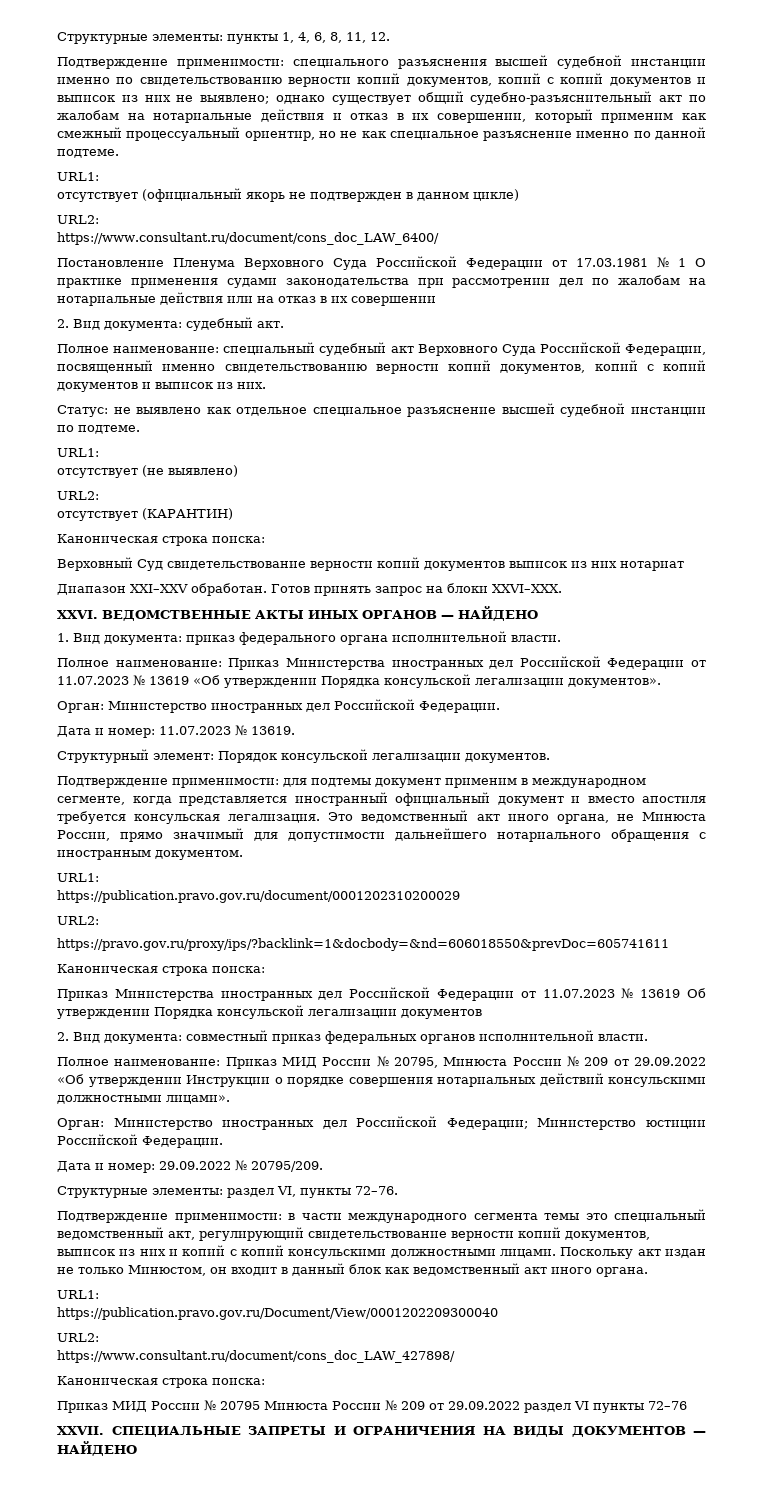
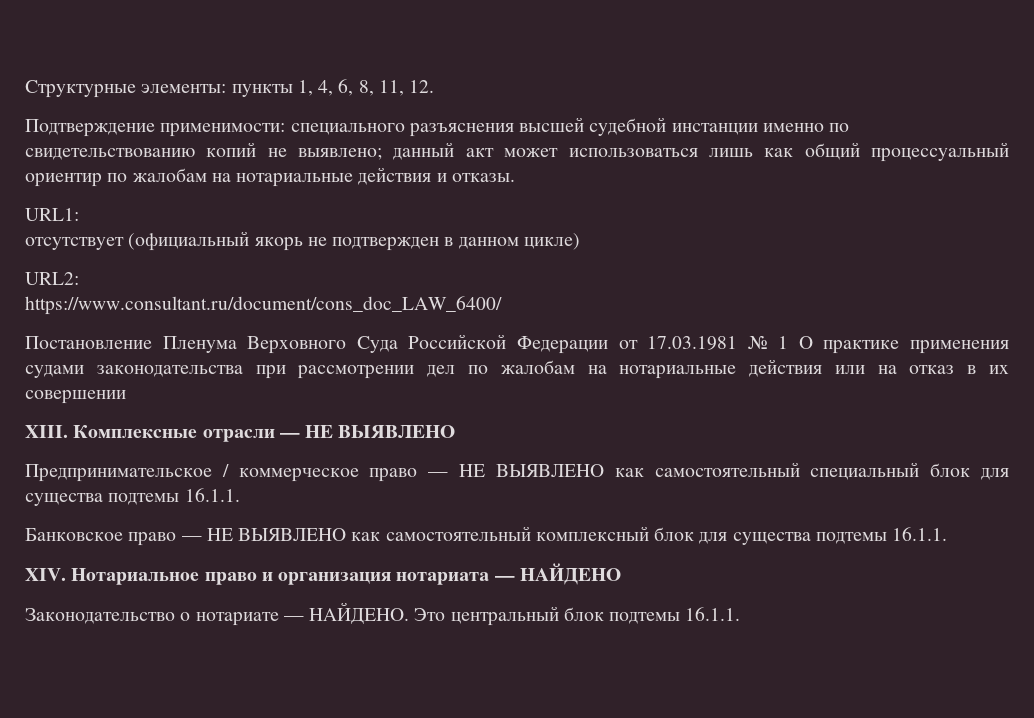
- Подтверждение применимости: специального разъяснения высшей судебной инстанции именно по свидетельствованию верности копий документов, копий с копий документов и выписок из них не выявлено; однако существует общий судебно-разъяснительный акт по жалобам на нотариальные действия и отказ в их совершении, который применим как смежный процессуальный ориентир, но не как специальное разъяснение именно по данной подтеме.
+ Подтверждение применимости: специального разъяснения высшей судебной инстанции именно по свидетельствованию копий не выявлено; данный акт может использоваться лишь как общий процессуальный ориентир по жалобам на нотариальные действия и отказы.
- 2. Вид документа: судебный акт.
- Полное наименование: специальный судебный акт Верховного Суда Российской Федерации, посвященный именно свидетельствованию верности копий документов, копий с копий документов и выписок из них.
- Статус: не выявлено как отдельное специальное разъяснение высшей судебной инстанции по подтеме.
- URL1:
- отсутствует (не выявлено)
- URL2:
- отсутствует (КАРАНТИН)
- Каноническая строка поиска:
- Верховный Суд свидетельствование верности копий документов выписок из них нотариат
- Диапазон XXI–XXV обработан. Готов принять запрос на блоки XXVI–XXX.
- XXVI. ВЕДОМСТВЕННЫЕ АКТЫ ИНЫХ ОРГАНОВ — НАЙДЕНО
- 1. Вид документа: приказ федерального органа исполнительной власти.
- Полное наименование: Приказ Министерства иностранных дел Российской Федерации от 11.07.2023 № 13619 «Об утверждении Порядка консульской легализации документов».
- Орган: Министерство иностранных дел Российской Федерации.
- Дата и номер: 11.07.2023 № 13619.
- Структурный элемент: Порядок консульской легализации документов.
- Подтверждение применимости: для подтемы документ применим в международном сегменте, когда представляется иностранный официальный документ и вместо апостиля требуется консульская легализация. Это ведомственный акт иного органа, не Минюста России, прямо значимый для допустимости дальнейшего нотариального обращения с иностранным документом.
- URL1:
- https://publication.pravo.gov.ru/document/0001202310200029
- URL2:
- https://pravo.gov.ru/proxy/ips/?backlink=1&docbody=&nd=606018550&prevDoc=605741611
- Каноническая строка поиска:
- Приказ Министерства иностранных дел Российской Федерации от 11.07.2023 № 13619 Об утверждении Порядка консульской легализации документов
- 2. Вид документа: совместный приказ федеральных органов исполнительной власти.
- Полное наименование: Приказ МИД России № 20795, Минюста России № 209 от 29.09.2022 «Об утверждении Инструкции о порядке совершения нотариальных действий консульскими должностными лицами».
- Орган: Министерство иностранных дел Российской Федерации; Министерство юстиции Российской Федерации.
- Дата и номер: 29.09.2022 № 20795/209.
- Структурные элементы: раздел VI, пункты 72–76.
- Подтверждение применимости: в части международного сегмента темы это специальный ведомственный акт, регулирующий свидетельствование верности копий документов, выписок из них и копий с копий консульскими должностными лицами. Поскольку акт издан не только Минюстом, он входит в данный блок как ведомственный акт иного органа.
- URL1:
- https://publication.pravo.gov.ru/Document/View/0001202209300040
- URL2:
- https://www.consultant.ru/document/cons_doc_LAW_427898/
- Каноническая строка поиска:
- Приказ МИД России № 20795 Минюста России № 209 от 29.09.2022 раздел VI пункты 72–76
- XXVII. СПЕЦИАЛЬНЫЕ ЗАПРЕТЫ И ОГРАНИЧЕНИЯ НА ВИДЫ ДОКУМЕНТОВ — НАЙДЕНО
+ XIII. Комплексные отрасли — НЕ ВЫЯВЛЕНО
+ Предпринимательское / коммерческое право — НЕ ВЫЯВЛЕНО как самостоятельный специальный блок для существа подтемы 16.1.1.
+ Банковское право — НЕ ВЫЯВЛЕНО как самостоятельный комплексный блок для существа подтемы 16.1.1.
+ XIV. Нотариальное право и организация нотариата — НАЙДЕНО
+ Законодательство о нотариате — НАЙДЕНО. Это центральный блок подтемы 16.1.1.

